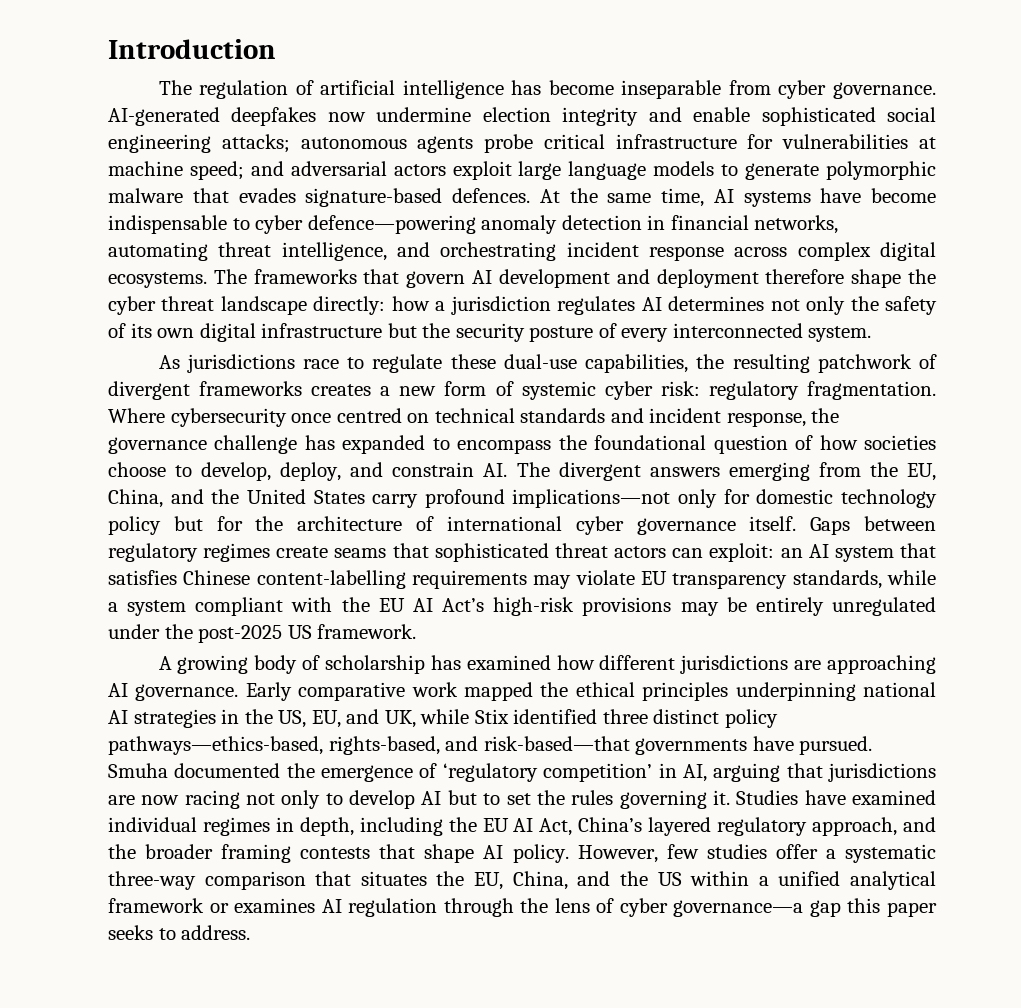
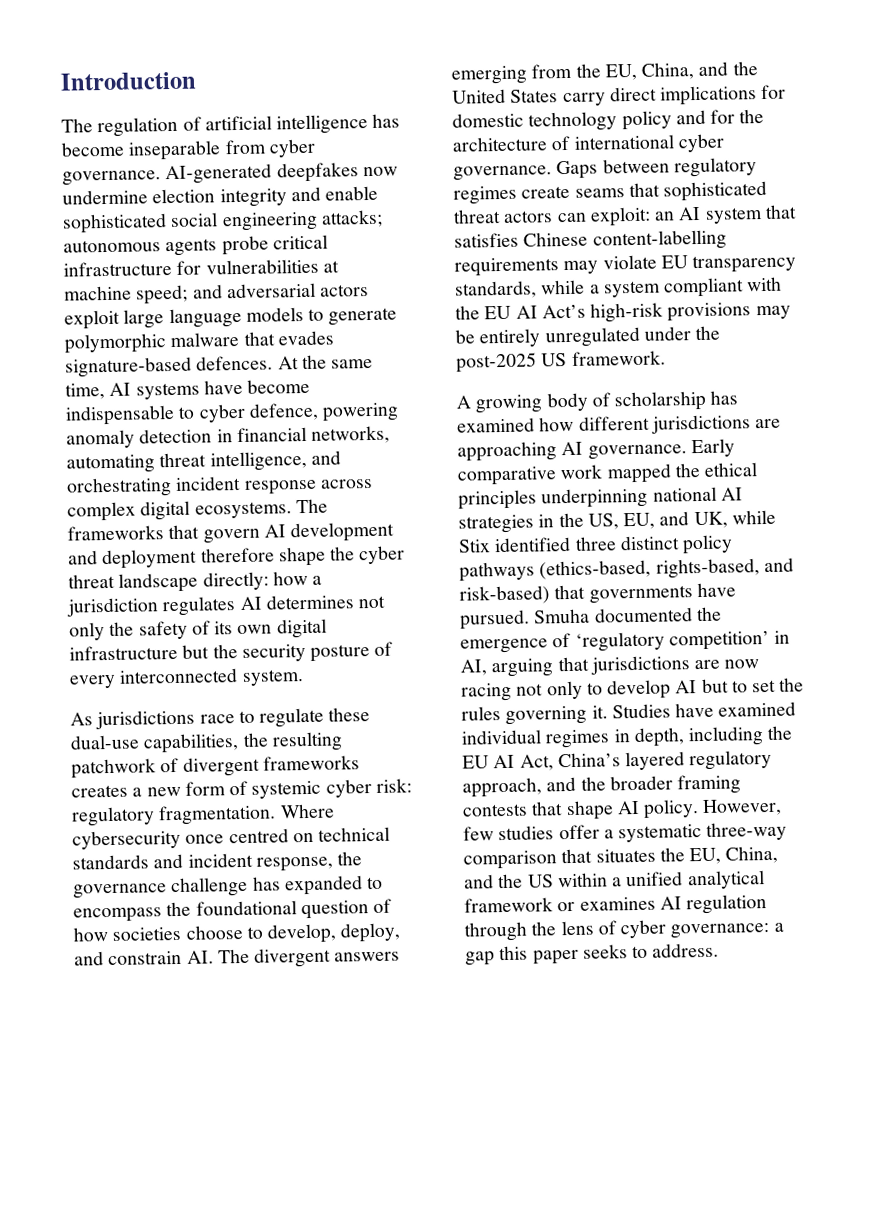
- At the same time, AI systems have become indispensable to cyber defence—powering anomaly detection in financial networks, automating threat intelligence, and orchestrating incident response across complex digital ecosystems.
+ At the same time, AI systems have become indispensable to cyber defence, powering anomaly detection in financial networks, automating threat intelligence, and orchestrating incident response across complex digital ecosystems.
- Where cybersecurity once centred on technical standards and incident response, the governance challenge has expanded to encompass the foundational question of how societies choose to develop, deploy, and constrain AI. The divergent answers emerging from the EU, China, and the United States carry profound implications—not only for domestic technology policy but for the architecture of international cyber governance itself.
+ Where cybersecurity once centred on technical standards and incident response, the governance challenge has expanded to encompass the foundational question of how societies choose to develop, deploy, and constrain AI. The divergent answers emerging from the EU, China, and the United States carry direct implications for domestic technology policy and for the architecture of international cyber governance.
- Early comparative work mapped the ethical principles underpinning national AI strategies in the US, EU, and UK, while Stix identified three distinct policy pathways—ethics-based, rights-based, and risk-based—that governments have pursued.
+ Early comparative work mapped the ethical principles underpinning national AI strategies in the US, EU, and UK, while Stix identified three distinct policy pathways (ethics-based, rights-based, and risk-based) that governments have pursued.
- However, few studies offer a systematic three-way comparison that situates the EU, China, and the US within a unified analytical framework or examines AI regulation through the lens of cyber governance—a gap this paper seeks to address.
+ However, few studies offer a systematic three-way comparison that situates the EU, China, and the US within a unified analytical framework or examines AI regulation through the lens of cyber governance: a gap this paper seeks to address.

